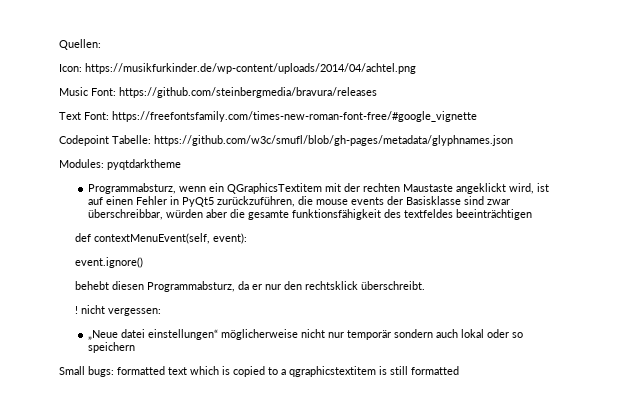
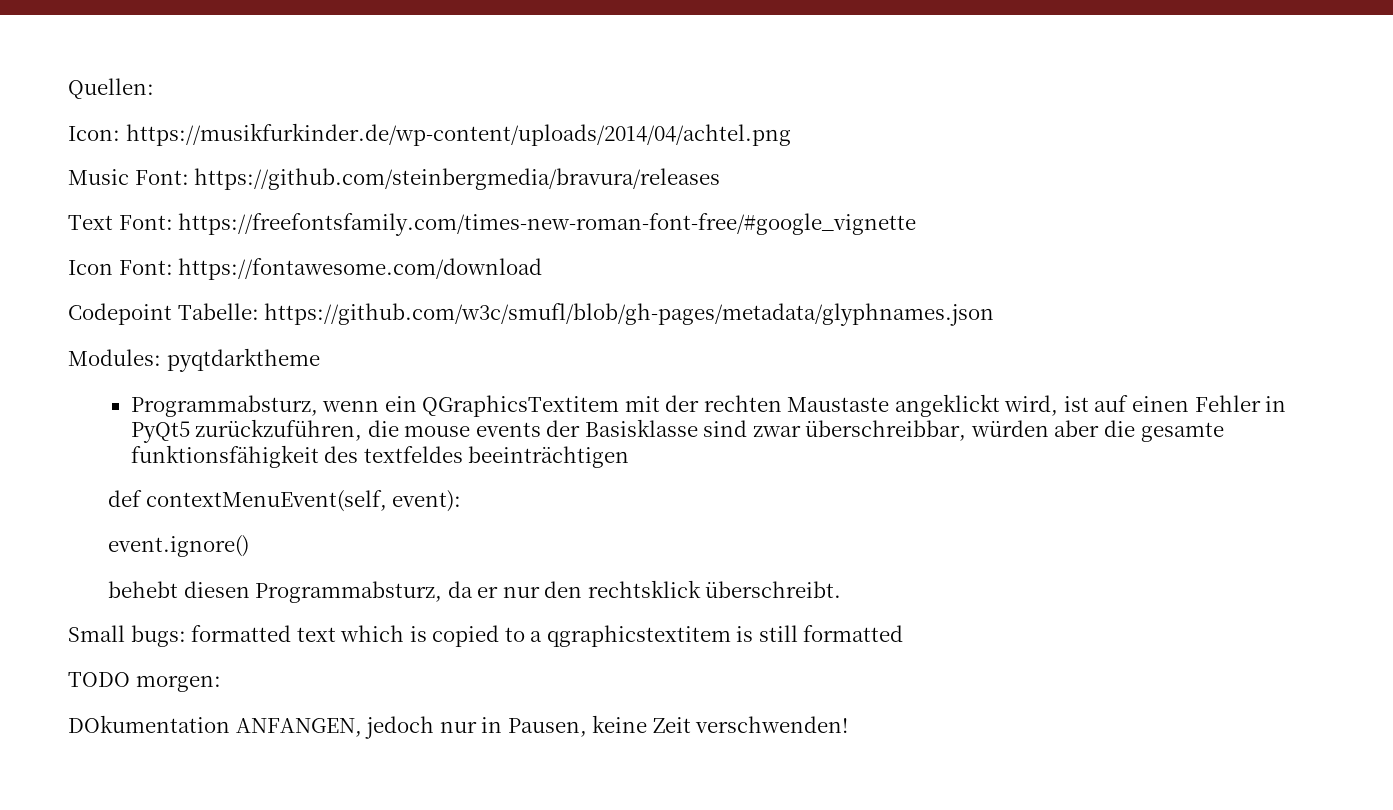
+ Icon Font: https://fontawesome.com/download
- ! nicht vergessen:
- „Neue datei einstellungen“ möglicherweise nicht nur temporär sondern auch lokal oder so speichern
+ TODO morgen:
+ DOkumentation ANFANGEN, jedoch nur in Pausen, keine Zeit verschwenden!

